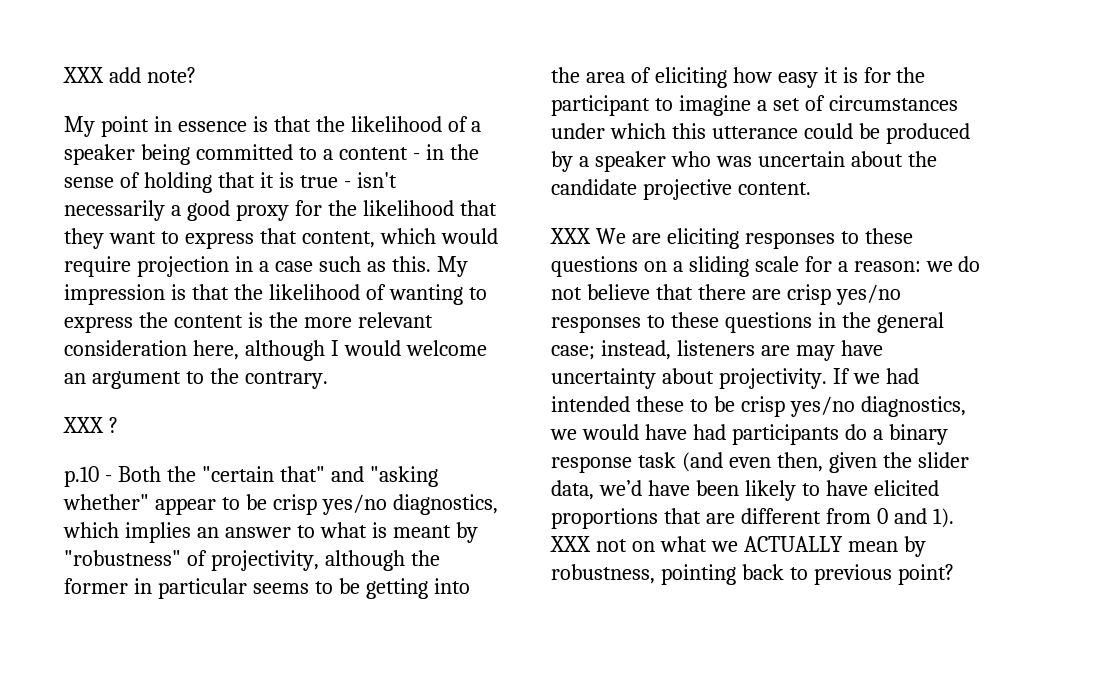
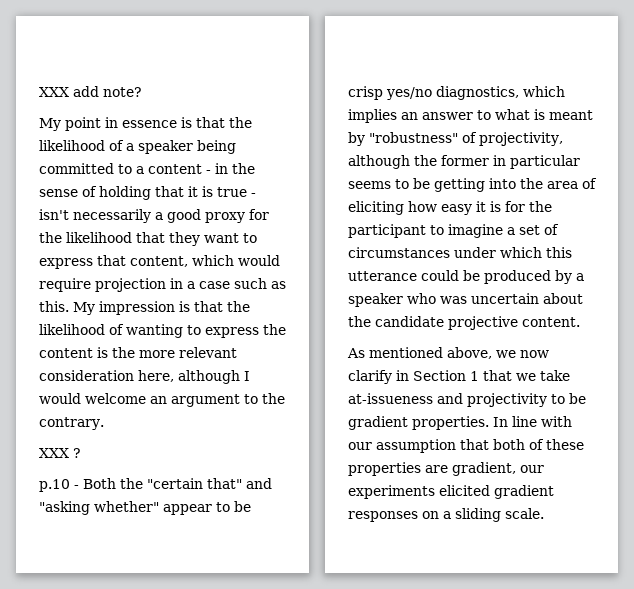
- XXX We are eliciting responses to these questions on a sliding scale for a reason: we do not believe that there are crisp yes/no responses to these questions in the general case; instead, listeners are may have uncertainty about projectivity. If we had intended these to be crisp yes/no diagnostics, we would have had participants do a binary response task (and even then, given the slider data, we’d have been likely to have elicited proportions that are different from 0 and 1). XXX not on what we ACTUALLY mean by robustness, pointing back to previous point?
+ As mentioned above, we now clarify in Section 1 that we take at-issueness and projectivity to be gradient properties. In line with our assumption that both of these properties are gradient, our experiments elicited gradient responses on a sliding scale.

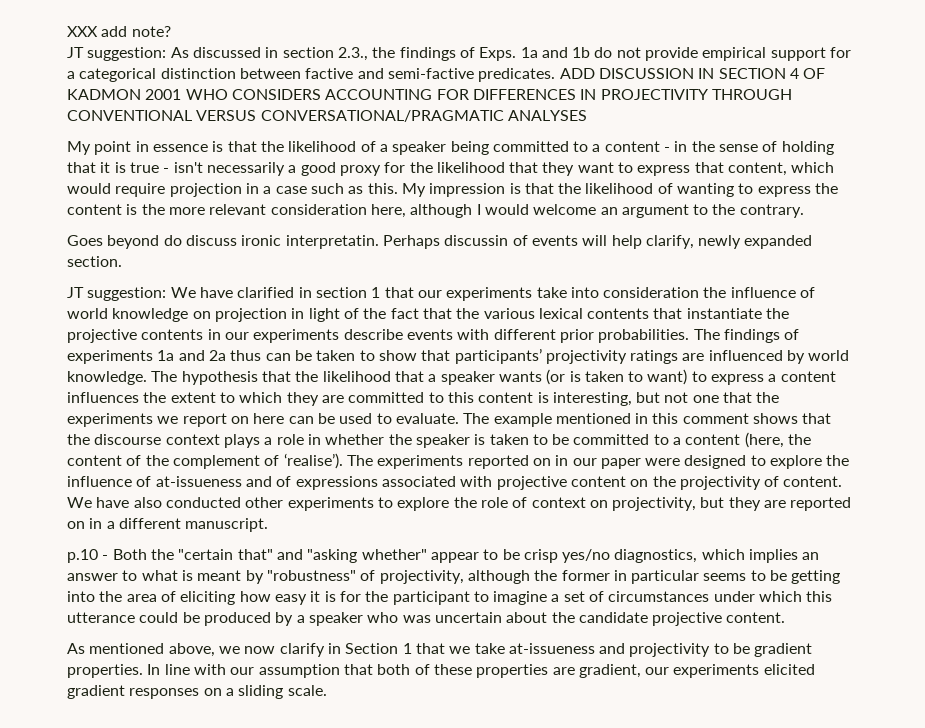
+ JT suggestion: As discussed in section 2.3., the findings of Exps. 1a and 1b do not provide empirical support for a categorical distinction between factive and semi-factive predicates. ADD DISCUSSION IN SECTION 4 OF KADMON 2001 WHO CONSIDERS ACCOUNTING FOR DIFFERENCES IN PROJECTIVITY THROUGH CONVENTIONAL VERSUS CONVERSATIONAL/PRAGMATIC ANALYSES
- XXX ?
+ Goes beyond do discuss ironic interpretatin. Perhaps discussin of events will help clarify, newly expanded section.
+ JT suggestion: We have clarified in section 1 that our experiments take into consideration the influence of world knowledge on projection in light of the fact that the various lexical contents that instantiate the projective contents in our experiments describe events with different prior probabilities. The findings of experiments 1a and 2a thus can be taken to show that participants’ projectivity ratings are influenced by world knowledge. The hypothesis that the likelihood that a speaker wants (or is taken to want) to express a content influences the extent to which they are committed to this content is interesting, but not one that the experiments we report on here can be used to evaluate. The example mentioned in this comment shows that the discourse context plays a role in whether the speaker is taken to be committed to a content (here, the content of the complement of ‘realise’). The experiments reported on in our paper were designed to explore the influence of at-issueness and of expressions associated with projective content on the projectivity of content. We have also conducted other experiments to explore the role of context on projectivity, but they are reported on in a different manuscript.

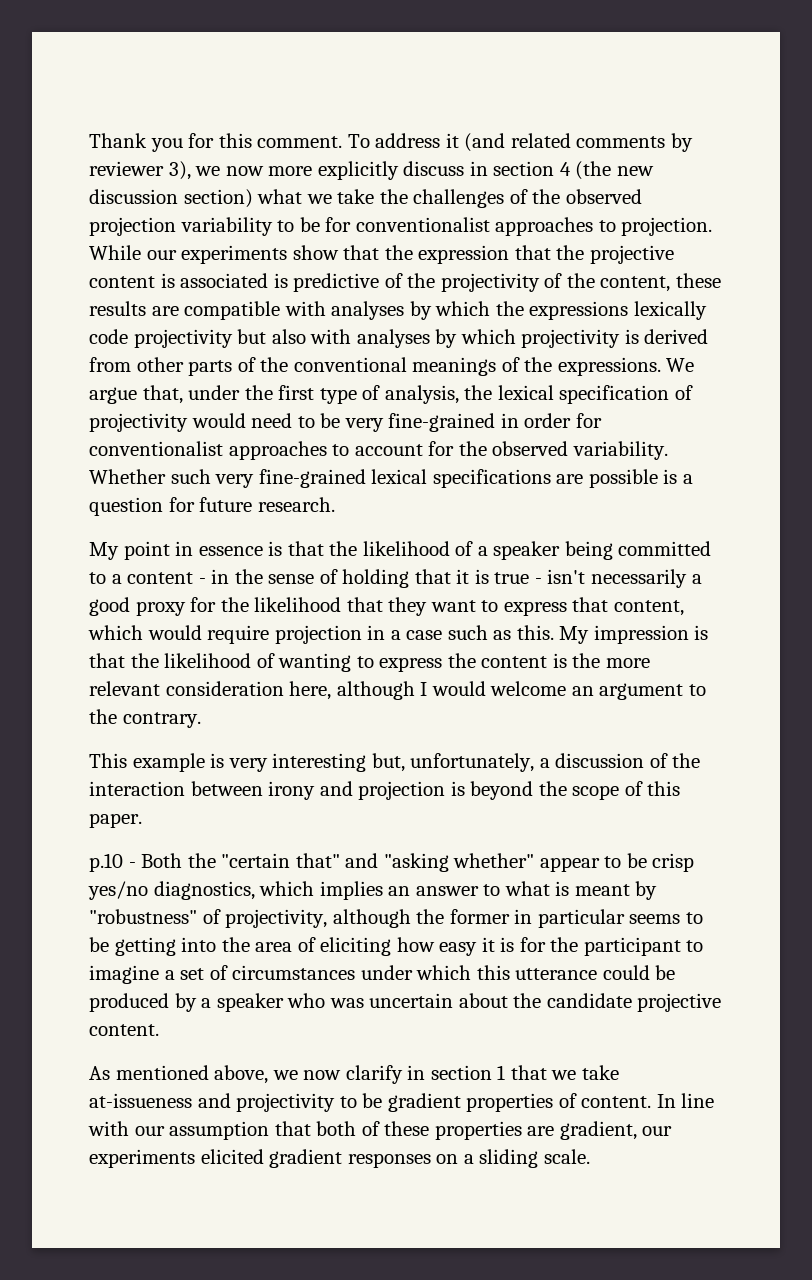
- XXX add note?
- JT suggestion: As discussed in section 2.3., the findings of Exps. 1a and 1b do not provide empirical support for a categorical distinction between factive and semi-factive predicates. ADD DISCUSSION IN SECTION 4 OF KADMON 2001 WHO CONSIDERS ACCOUNTING FOR DIFFERENCES IN PROJECTIVITY THROUGH CONVENTIONAL VERSUS CONVERSATIONAL/PRAGMATIC ANALYSES
+ Thank you for this comment. To address it (and related comments by reviewer 3), we now more explicitly discuss in section 4 (the new discussion section) what we take the challenges of the observed projection variability to be for conventionalist approaches to projection. While our experiments show that the expression that the projective content is associated is predictive of the projectivity of the content, these results are compatible with analyses by which the expressions lexically code projectivity but also with analyses by which projectivity is derived from other parts of the conventional meanings of the expressions. We argue that, under the first type of analysis, the lexical specification of projectivity would need to be very fine-grained in order for conventionalist approaches to account for the observed variability. Whether such very fine-grained lexical specifications are possible is a question for future research.
- Goes beyond do discuss ironic interpretatin. Perhaps discussin of events will help clarify, newly expanded section.
- JT suggestion: We have clarified in section 1 that our experiments take into consideration the influence of world knowledge on projection in light of the fact that the various lexical contents that instantiate the projective contents in our experiments describe events with different prior probabilities. The findings of experiments 1a and 2a thus can be taken to show that participants’ projectivity ratings are influenced by world knowledge. The hypothesis that the likelihood that a speaker wants (or is taken to want) to express a content influences the extent to which they are committed to this content is interesting, but not one that the experiments we report on here can be used to evaluate. The example mentioned in this comment shows that the discourse context plays a role in whether the speaker is taken to be committed to a content (here, the content of the complement of ‘realise’). The experiments reported on in our paper were designed to explore the influence of at-issueness and of expressions associated with projective content on the projectivity of content. We have also conducted other experiments to explore the role of context on projectivity, but they are reported on in a different manuscript.
+ This example is very interesting but, unfortunately, a discussion of the interaction between irony and projection is beyond the scope of this paper.
- As mentioned above, we now clarify in Section 1 that we take at-issueness and projectivity to be gradient properties.
+ As mentioned above, we now clarify in section 1 that we take at-issueness and projectivity to be gradient properties of content.

